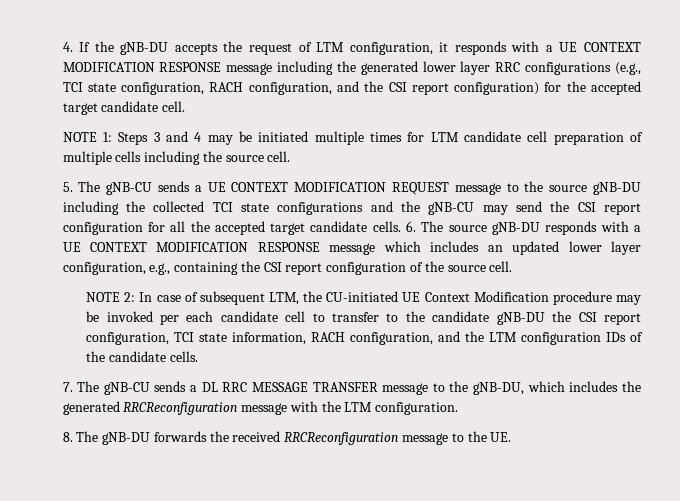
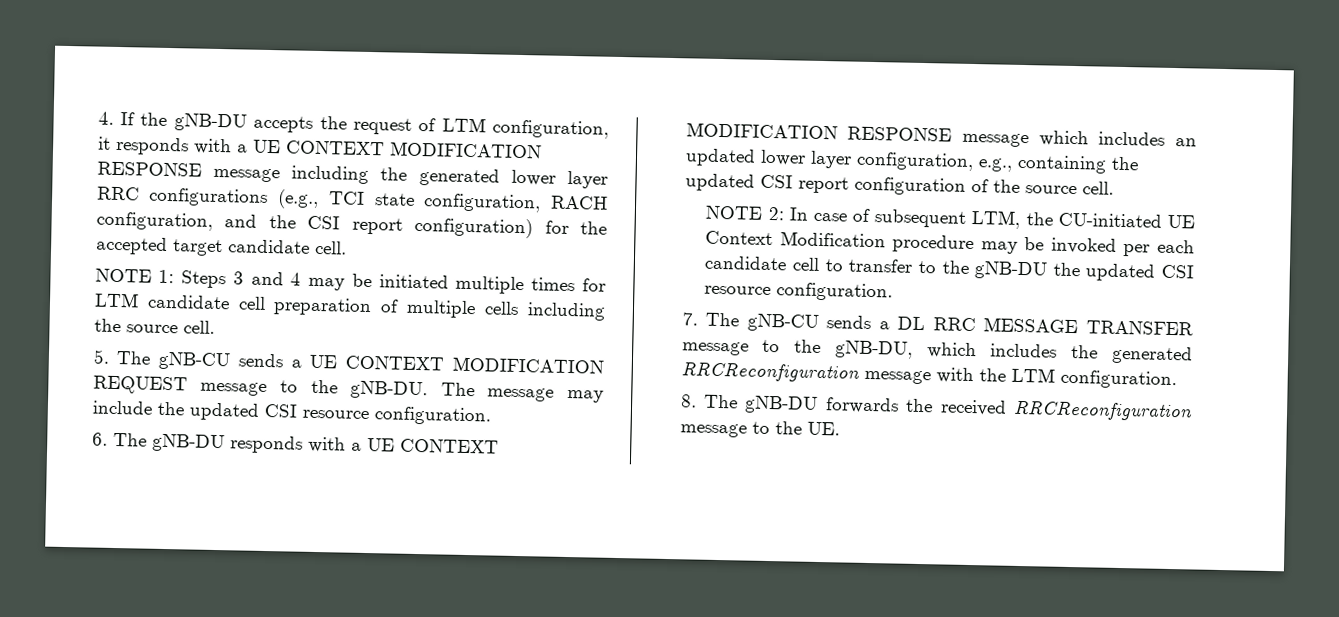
- 5. The gNB-CU sends a UE CONTEXT MODIFICATION REQUEST message to the source gNB-DU including the collected TCI state configurations and the gNB-CU may send the CSI report configuration for all the accepted target candidate cells. 6. The source gNB-DU responds with a UE CONTEXT MODIFICATION RESPONSE message which includes an updated lower layer configuration, e.g., containing the CSI report configuration of the source cell.
+ 5. The gNB-CU sends a UE CONTEXT MODIFICATION REQUEST message to the gNB-DU. The message may include the updated CSI resource configuration.
+ 6. The gNB-DU responds with a UE CONTEXT MODIFICATION RESPONSE message which includes an updated lower layer configuration, e.g., containing the updated CSI report configuration of the source cell.
- NOTE 2: In case of subsequent LTM, the CU-initiated UE Context Modification procedure may be invoked per each candidate cell to transfer to the candidate gNB-DU the CSI report configuration, TCI state information, RACH configuration, and the LTM configuration IDs of the candidate cells.
+ NOTE 2: In case of subsequent LTM, the CU-initiated UE Context Modification procedure may be invoked per each candidate cell to transfer to the gNB-DU the updated CSI resource configuration.

